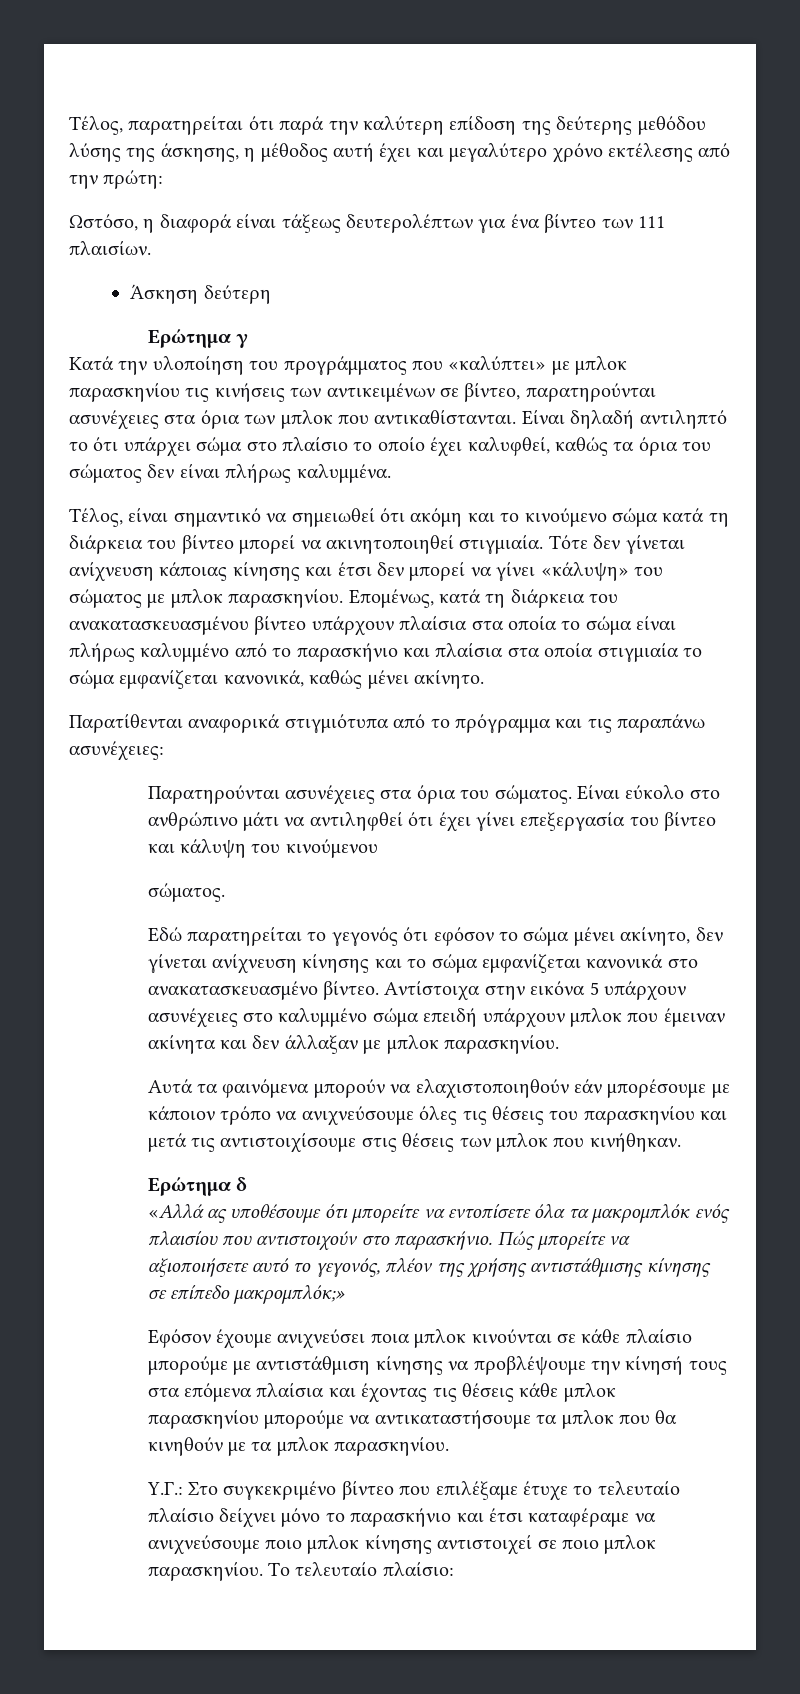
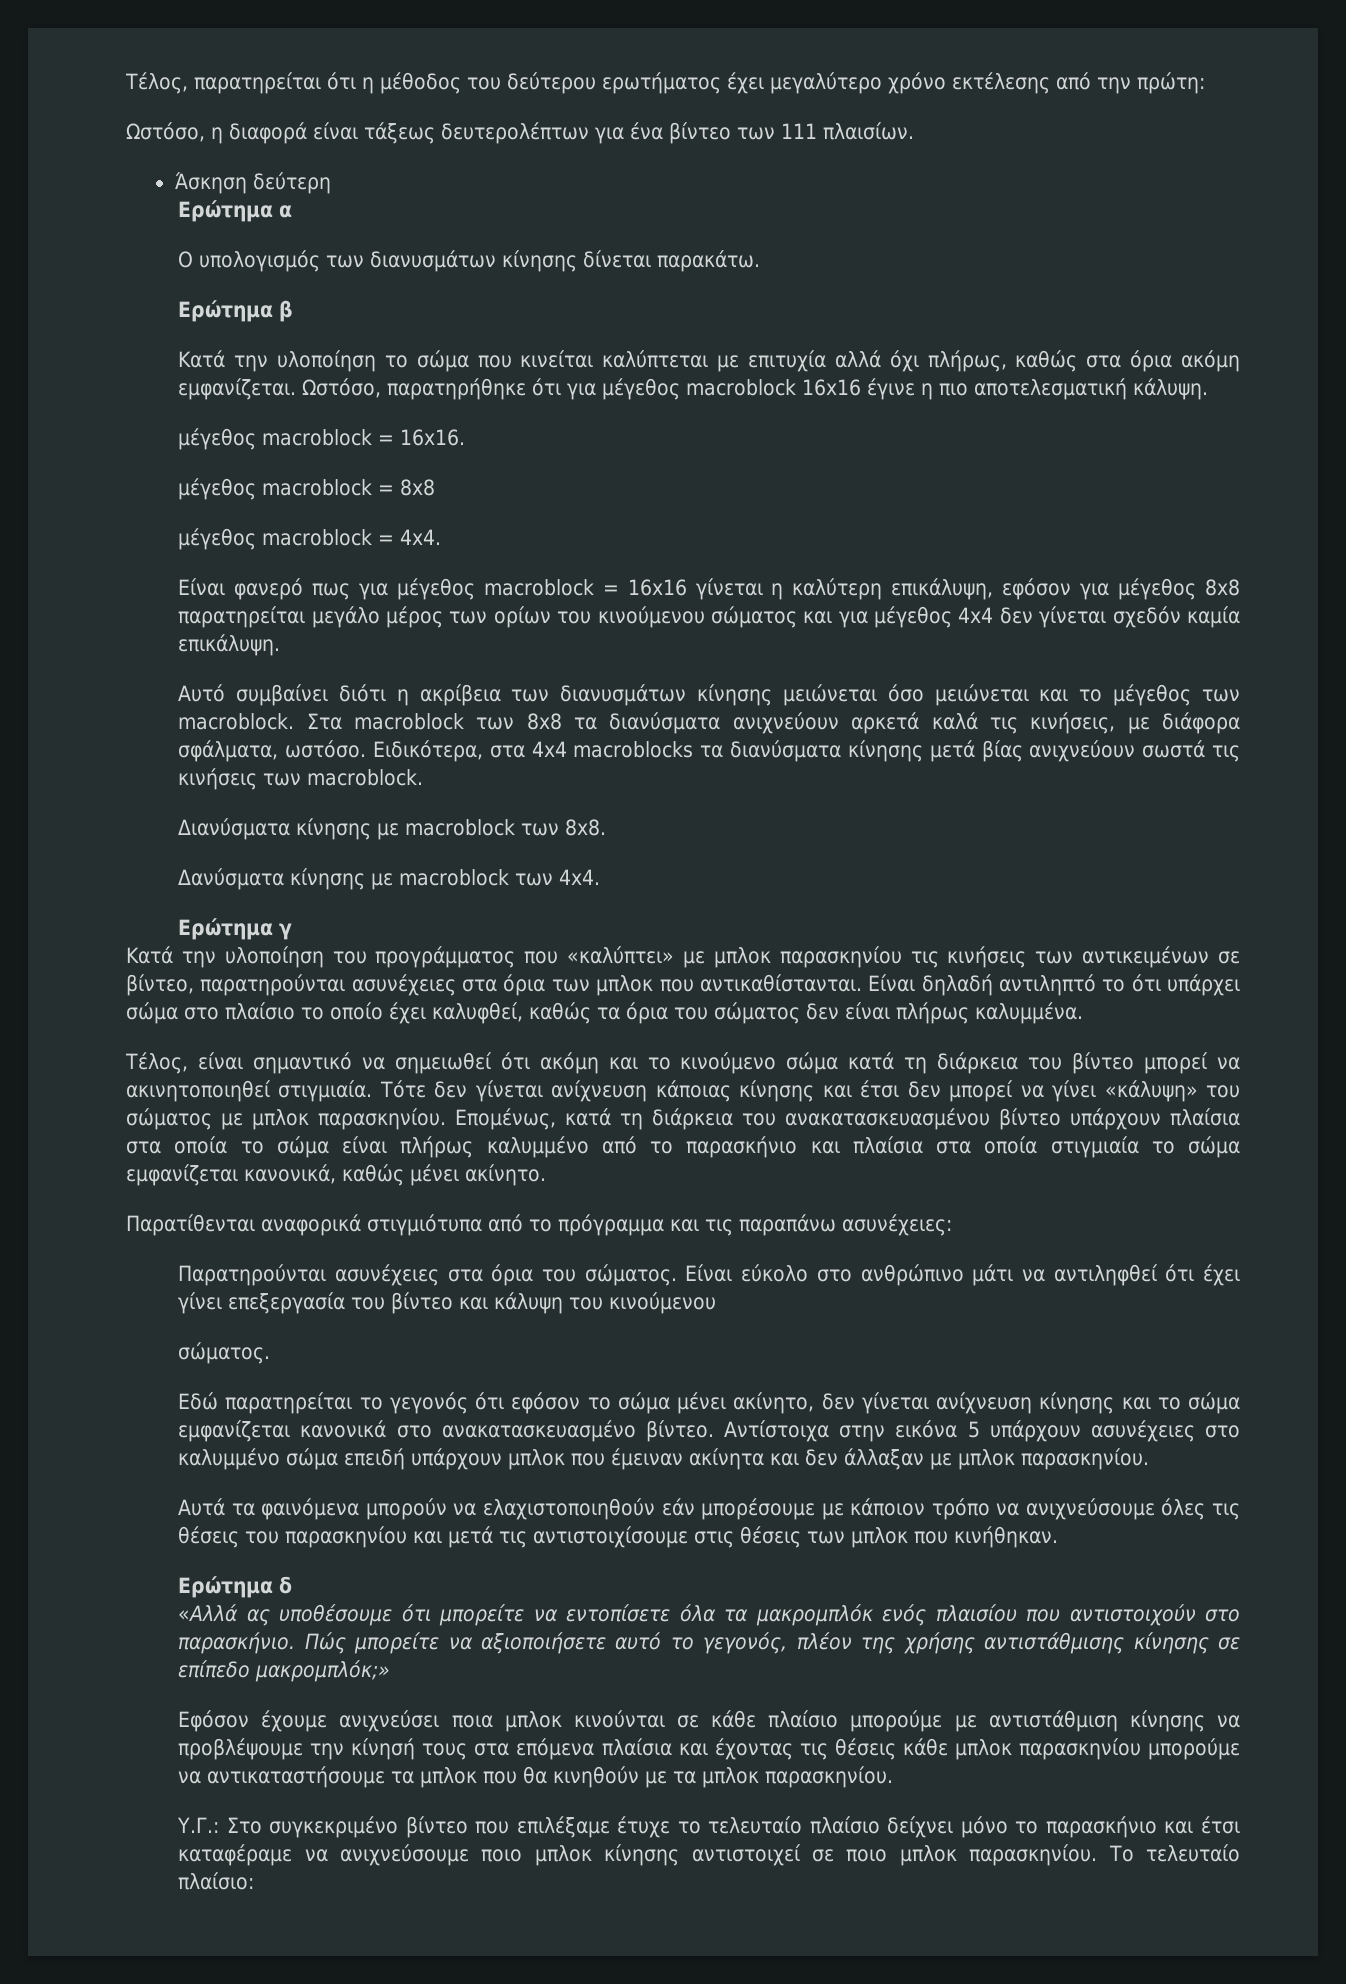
- Τέλος, παρατηρείται ότι παρά την καλύτερη επίδοση της δεύτερης μεθόδου λύσης της άσκησης, η μέθοδος αυτή έχει και μεγαλύτερο χρόνο εκτέλεσης από την πρώτη:
+ Τέλος, παρατηρείται ότι η μέθοδος του δεύτερου ερωτήματος έχει μεγαλύτερο χρόνο εκτέλεσης από την πρώτη:
+ Ερώτημα α
+ Ο υπολογισμός των διανυσμάτων κίνησης δίνεται παρακάτω.
+ Ερώτημα β
+ Κατά την υλοποίηση το σώμα που κινείται καλύπτεται με επιτυχία αλλά όχι πλήρως, καθώς στα όρια ακόμη εμφανίζεται. Ωστόσο, παρατηρήθηκε ότι για μέγεθος macroblock 16x16 έγινε η πιο αποτελεσματική κάλυψη.
+ μέγεθος macroblock = 16x16.
+ μέγεθος macroblock = 8x8
+ μέγεθος macroblock = 4x4.
+ Είναι φανερό πως για μέγεθος macroblock = 16x16 γίνεται η καλύτερη επικάλυψη, εφόσον για μέγεθος 8x8 παρατηρείται μεγάλο μέρος των ορίων του κινούμενου σώματος και για μέγεθος 4x4 δεν γίνεται σχεδόν καμία επικάλυψη.
+ Αυτό συμβαίνει διότι η ακρίβεια των διανυσμάτων κίνησης μειώνεται όσο μειώνεται και το μέγεθος των macroblock. Στα macroblock των 8x8 τα διανύσματα ανιχνεύουν αρκετά καλά τις κινήσεις, με διάφορα σφάλματα, ωστόσο. Ειδικότερα, στα 4x4 macroblocks τα διανύσματα κίνησης μετά βίας ανιχνεύουν σωστά τις κινήσεις των macroblock.
+ Διανύσματα κίνησης με macroblock των 8x8.
+ Δανύσματα κίνησης με macroblock των 4x4.

